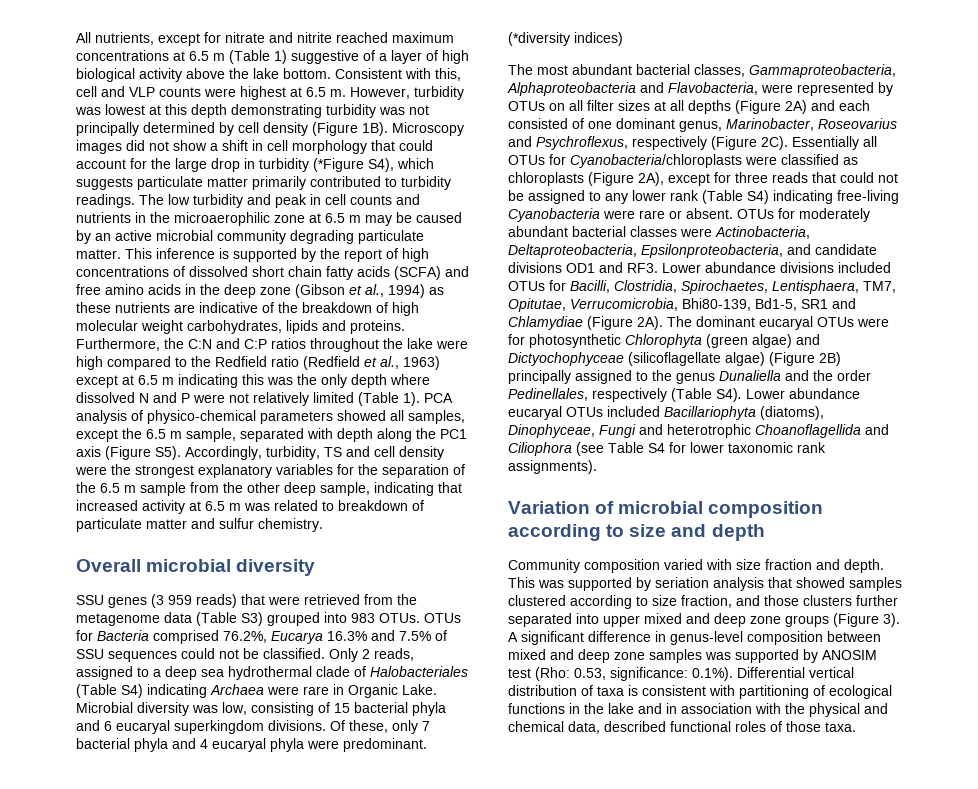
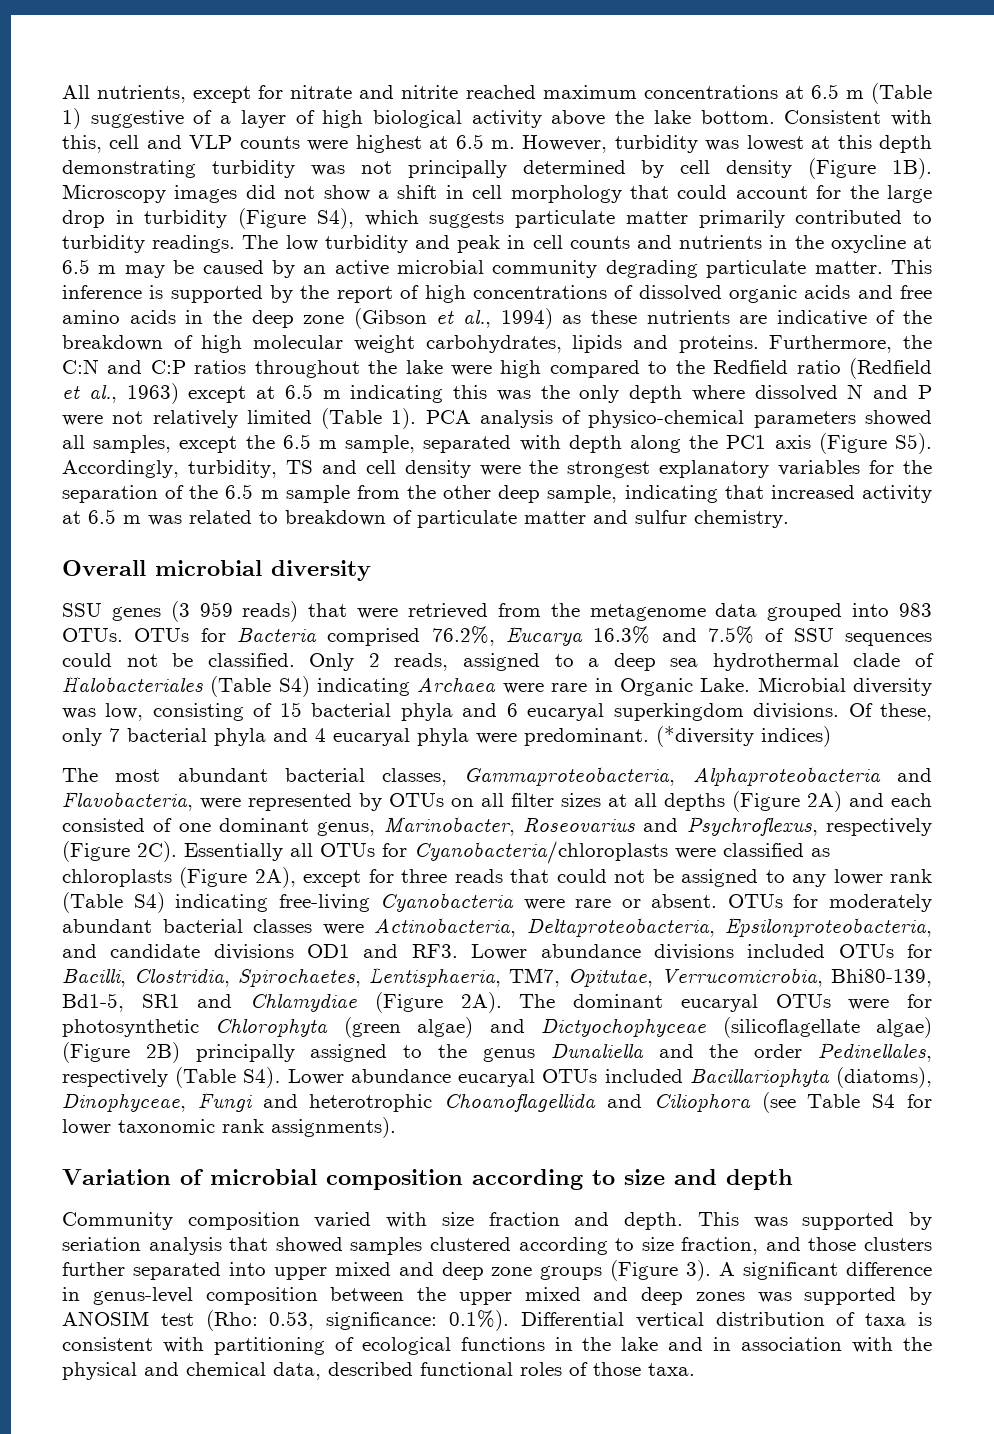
- Microscopy images did not show a shift in cell morphology that could account for the large drop in turbidity (*Figure S4), which suggests particulate matter primarily contributed to turbidity readings.
+ Microscopy images did not show a shift in cell morphology that could account for the large drop in turbidity (Figure S4), which suggests particulate matter primarily contributed to turbidity readings.
- The low turbidity and peak in cell counts and nutrients in the microaerophilic zone at 6.5 m may be caused by an active microbial community degrading particulate matter.
+ The low turbidity and peak in cell counts and nutrients in the oxycline at 6.5 m may be caused by an active microbial community degrading particulate matter.
- This inference is supported by the report of high concentrations of dissolved short chain fatty acids (SCFA) and free amino acids in the deep zone (Gibson et al., 1994) as these nutrients are indicative of the breakdown of high molecular weight carbohydrates, lipids and proteins.
+ This inference is supported by the report of high concentrations of dissolved organic acids and free amino acids in the deep zone (Gibson et al., 1994) as these nutrients are indicative of the breakdown of high molecular weight carbohydrates, lipids and proteins.
- SSU genes (3 959 reads) that were retrieved from the metagenome data (Table S3) grouped into 983 OTUs.
+ SSU genes (3 959 reads) that were retrieved from the metagenome data grouped into 983 OTUs.
- OTUs for moderately abundant bacterial classes were Actinobacteria, Deltaproteobacteria, Epsilonproteobacteria, and candidate divisions OD1 and RF3. Lower abundance divisions included OTUs for Bacilli, Clostridia, Spirochaetes, Lentisphaera, TM7, Opitutae, Verrucomicrobia, Bhi80-139, Bd1-5, SR1 and Chlamydiae (Figure 2A).
+ OTUs for moderately abundant bacterial classes were Actinobacteria, Deltaproteobacteria, Epsilonproteobacteria, and candidate divisions OD1 and RF3. Lower abundance divisions included OTUs for Bacilli, Clostridia, Spirochaetes, Lentisphaeria, TM7, Opitutae, Verrucomicrobia, Bhi80-139, Bd1-5, SR1 and Chlamydiae (Figure 2A).
- A significant difference in genus-level composition between mixed and deep zone samples was supported by ANOSIM test (Rho: 0.53, significance: 0.1%). Differential vertical distribution of taxa is consistent with partitioning of ecological functions in the lake and in association with the physical and chemical data, described functional roles of those taxa.
+ A significant difference in genus-level composition between the upper mixed and deep zones was supported by ANOSIM test (Rho: 0.53, significance: 0.1%). Differential vertical distribution of taxa is consistent with partitioning of ecological functions in the lake and in association with the physical and chemical data, described functional roles of those taxa.

